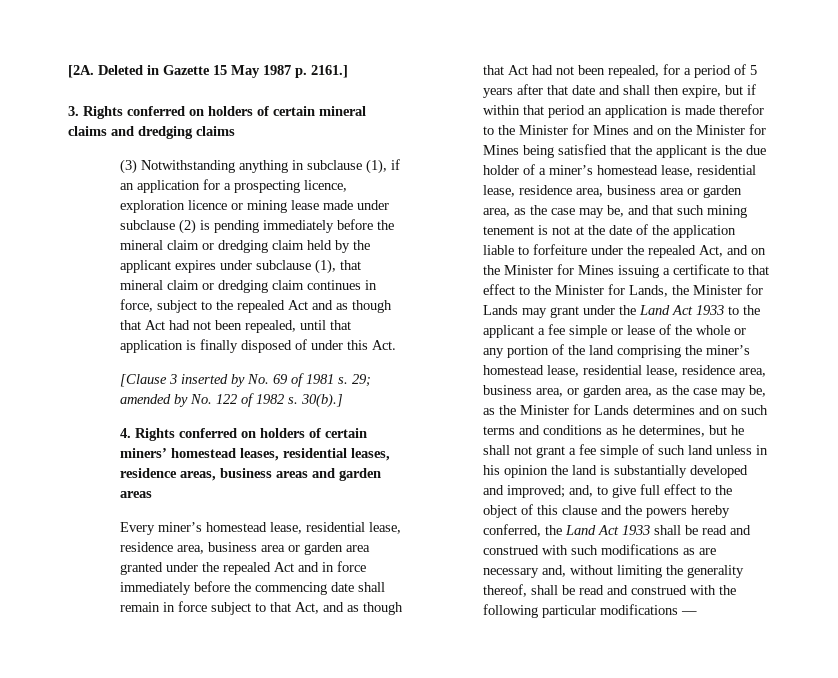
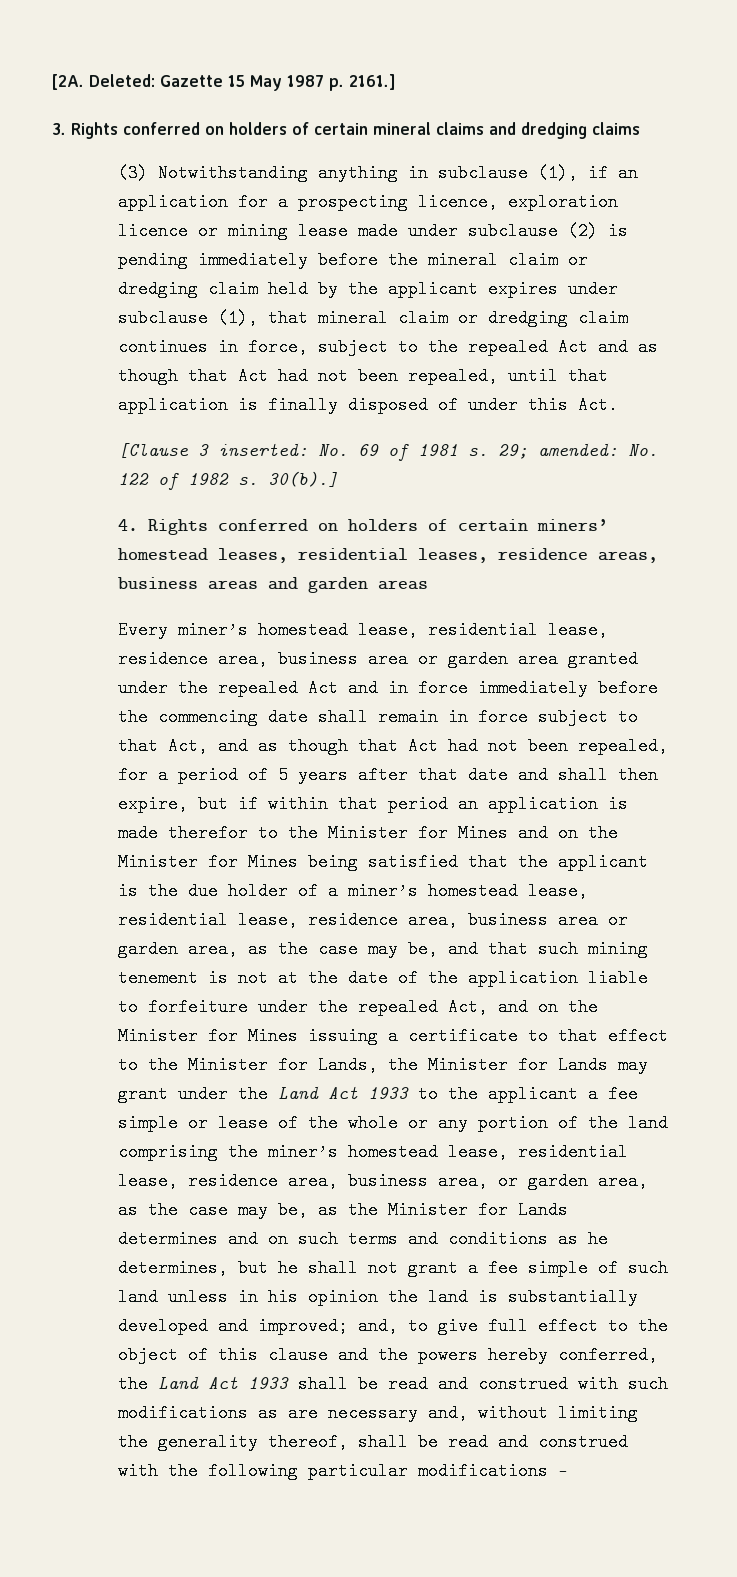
- Deleted in Gazette 15 May 1987 p. 2161.]
+ Deleted: Gazette 15 May 1987 p. 2161.]
- [Clause 3 inserted by No. 69 of 1981 s.
+ [Clause 3 inserted: No. 69 of 1981 s.
- 29; amended by No. 122 of 1982 s.
+ 29; amended: No. 122 of 1982 s.

